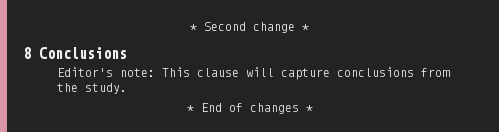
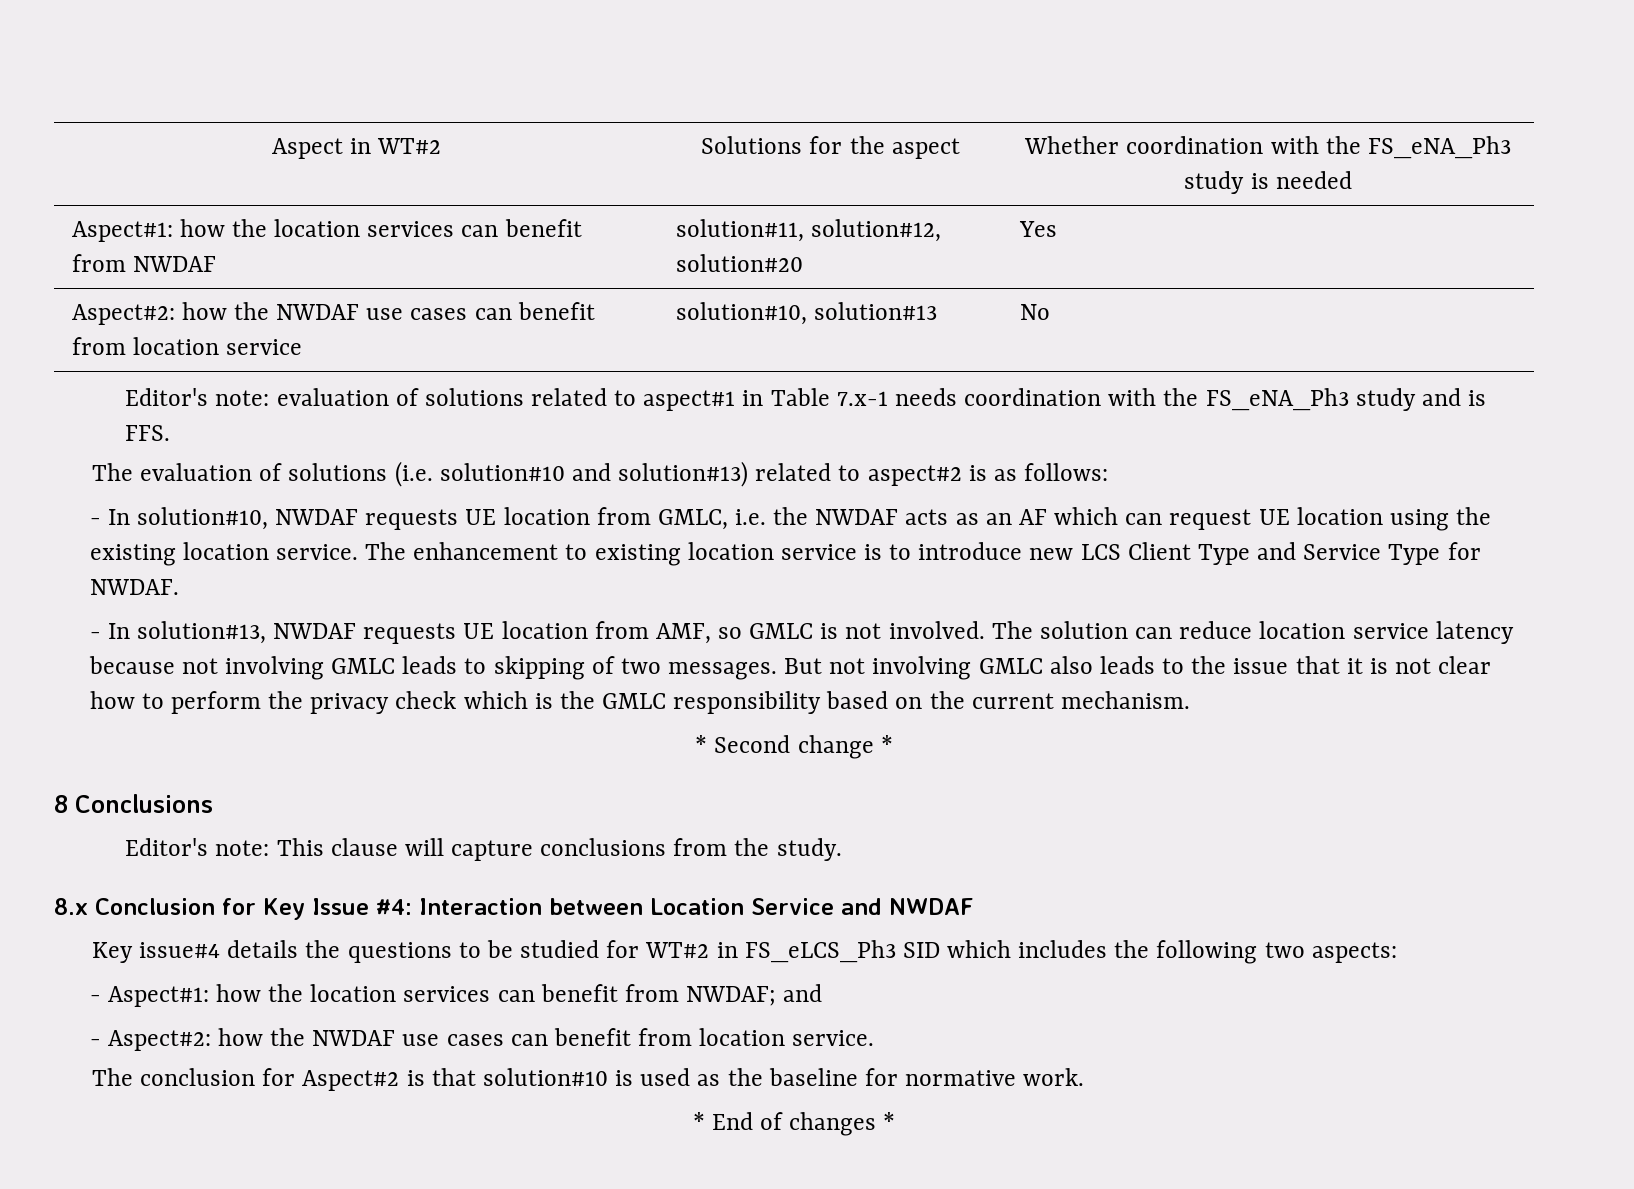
+ Aspect in WT#2 | Solutions for the aspect | Whether coordination with the FS_eNA_Ph3 study is needed
+ Aspect#1: how the location services can benefit from NWDAF | solution#11, solution#12, solution#20 | Yes
+ Aspect#2: how the NWDAF use cases can benefit from location service | solution#10, solution#13 | No
+ Editor's note: evaluation of solutions related to aspect#1 in Table 7.x-1 needs coordination with the FS_eNA_Ph3 study and is FFS.
+ The evaluation of solutions (i.e. solution#10 and solution#13) related to aspect#2 is as follows:
+ - In solution#10, NWDAF requests UE location from GMLC, i.e. the NWDAF acts as an AF which can request UE location using the existing location service. The enhancement to existing location service is to introduce new LCS Client Type and Service Type for NWDAF.
+ - In solution#13, NWDAF requests UE location from AMF, so GMLC is not involved. The solution can reduce location service latency because not involving GMLC leads to skipping of two messages. But not involving GMLC also leads to the issue that it is not clear how to perform the privacy check which is the GMLC responsibility based on the current mechanism.
+ 8.x Conclusion for Key Issue #4: Interaction between Location Service and NWDAF
+ Key issue#4 details the questions to be studied for WT#2 in FS_eLCS_Ph3 SID which includes the following two aspects:
+ - Aspect#1: how the location services can benefit from NWDAF; and
+ - Aspect#2: how the NWDAF use cases can benefit from location service.
+ The conclusion for Aspect#2 is that solution#10 is used as the baseline for normative work.

